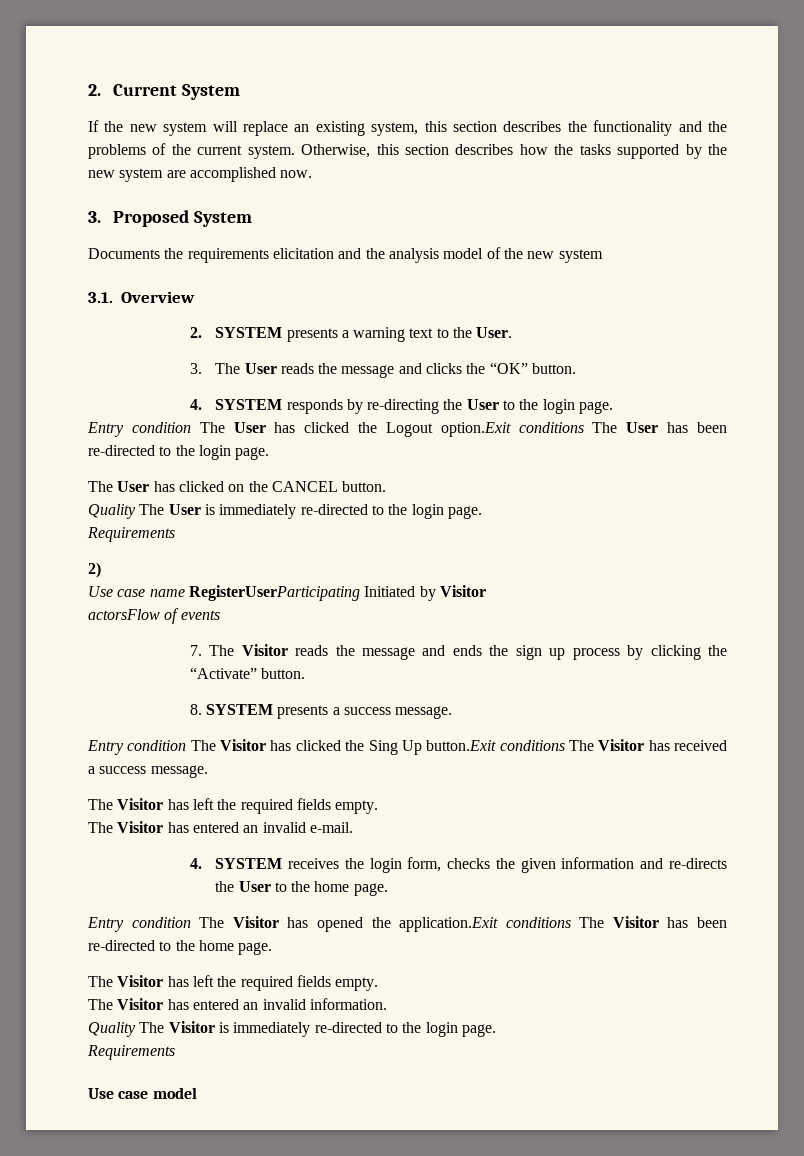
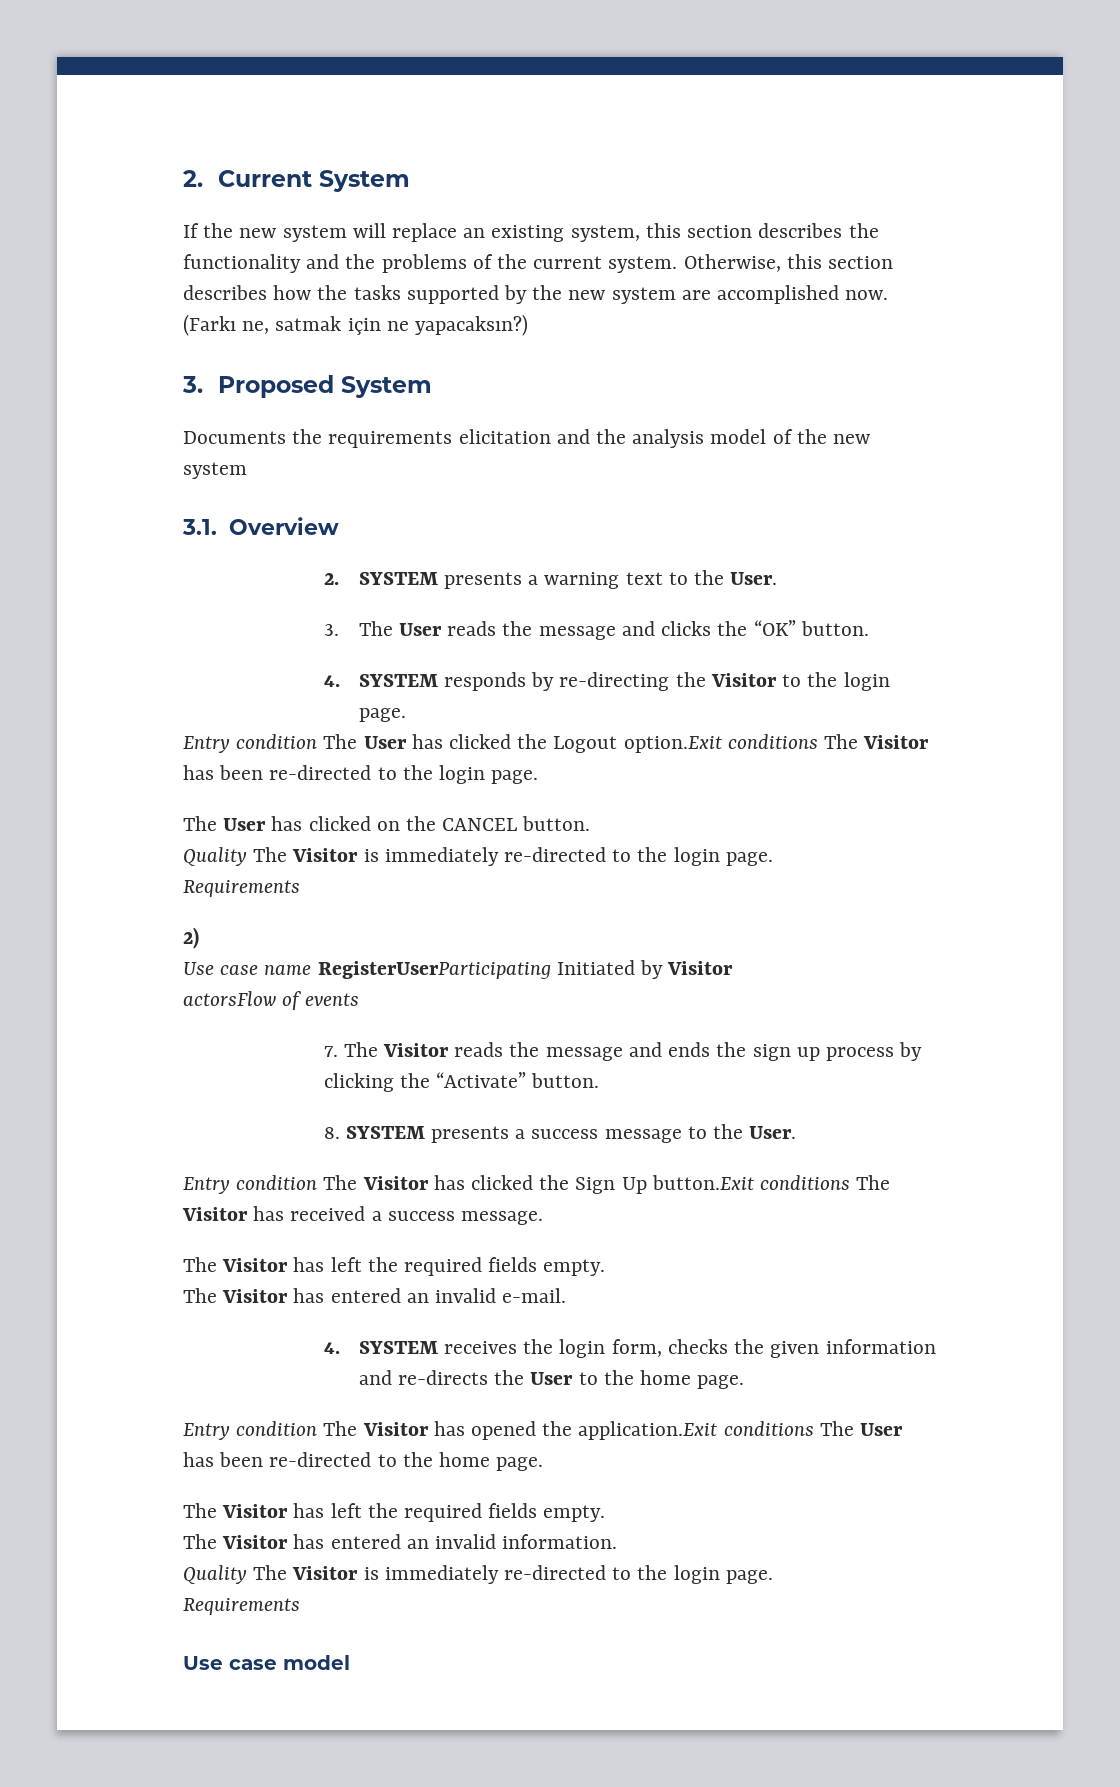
+ (Farkı ne, satmak için ne yapacaksın?)
- 4. SYSTEM responds by re-directing the User to the login page.
+ 4. SYSTEM responds by re-directing the Visitor to the login page.
- Entry condition The User has clicked the Logout option.Exit conditions The User has been re-directed to the login page.
+ Entry condition The User has clicked the Logout option.Exit conditions The Visitor has been re-directed to the login page.
  The User has clicked on the CANCEL button.
- Quality The User is immediately re-directed to the login page.
+ Quality The Visitor is immediately re-directed to the login page.
- 8. SYSTEM presents a success message.
+ 8. SYSTEM presents a success message to the User.
- Entry condition The Visitor has clicked the Sing Up button.Exit conditions The Visitor has received a success message.
+ Entry condition The Visitor has clicked the Sign Up button.Exit conditions The Visitor has received a success message.
- Entry condition The Visitor has opened the application.Exit conditions The Visitor has been re-directed to the home page.
+ Entry condition The Visitor has opened the application.Exit conditions The User has been re-directed to the home page.

